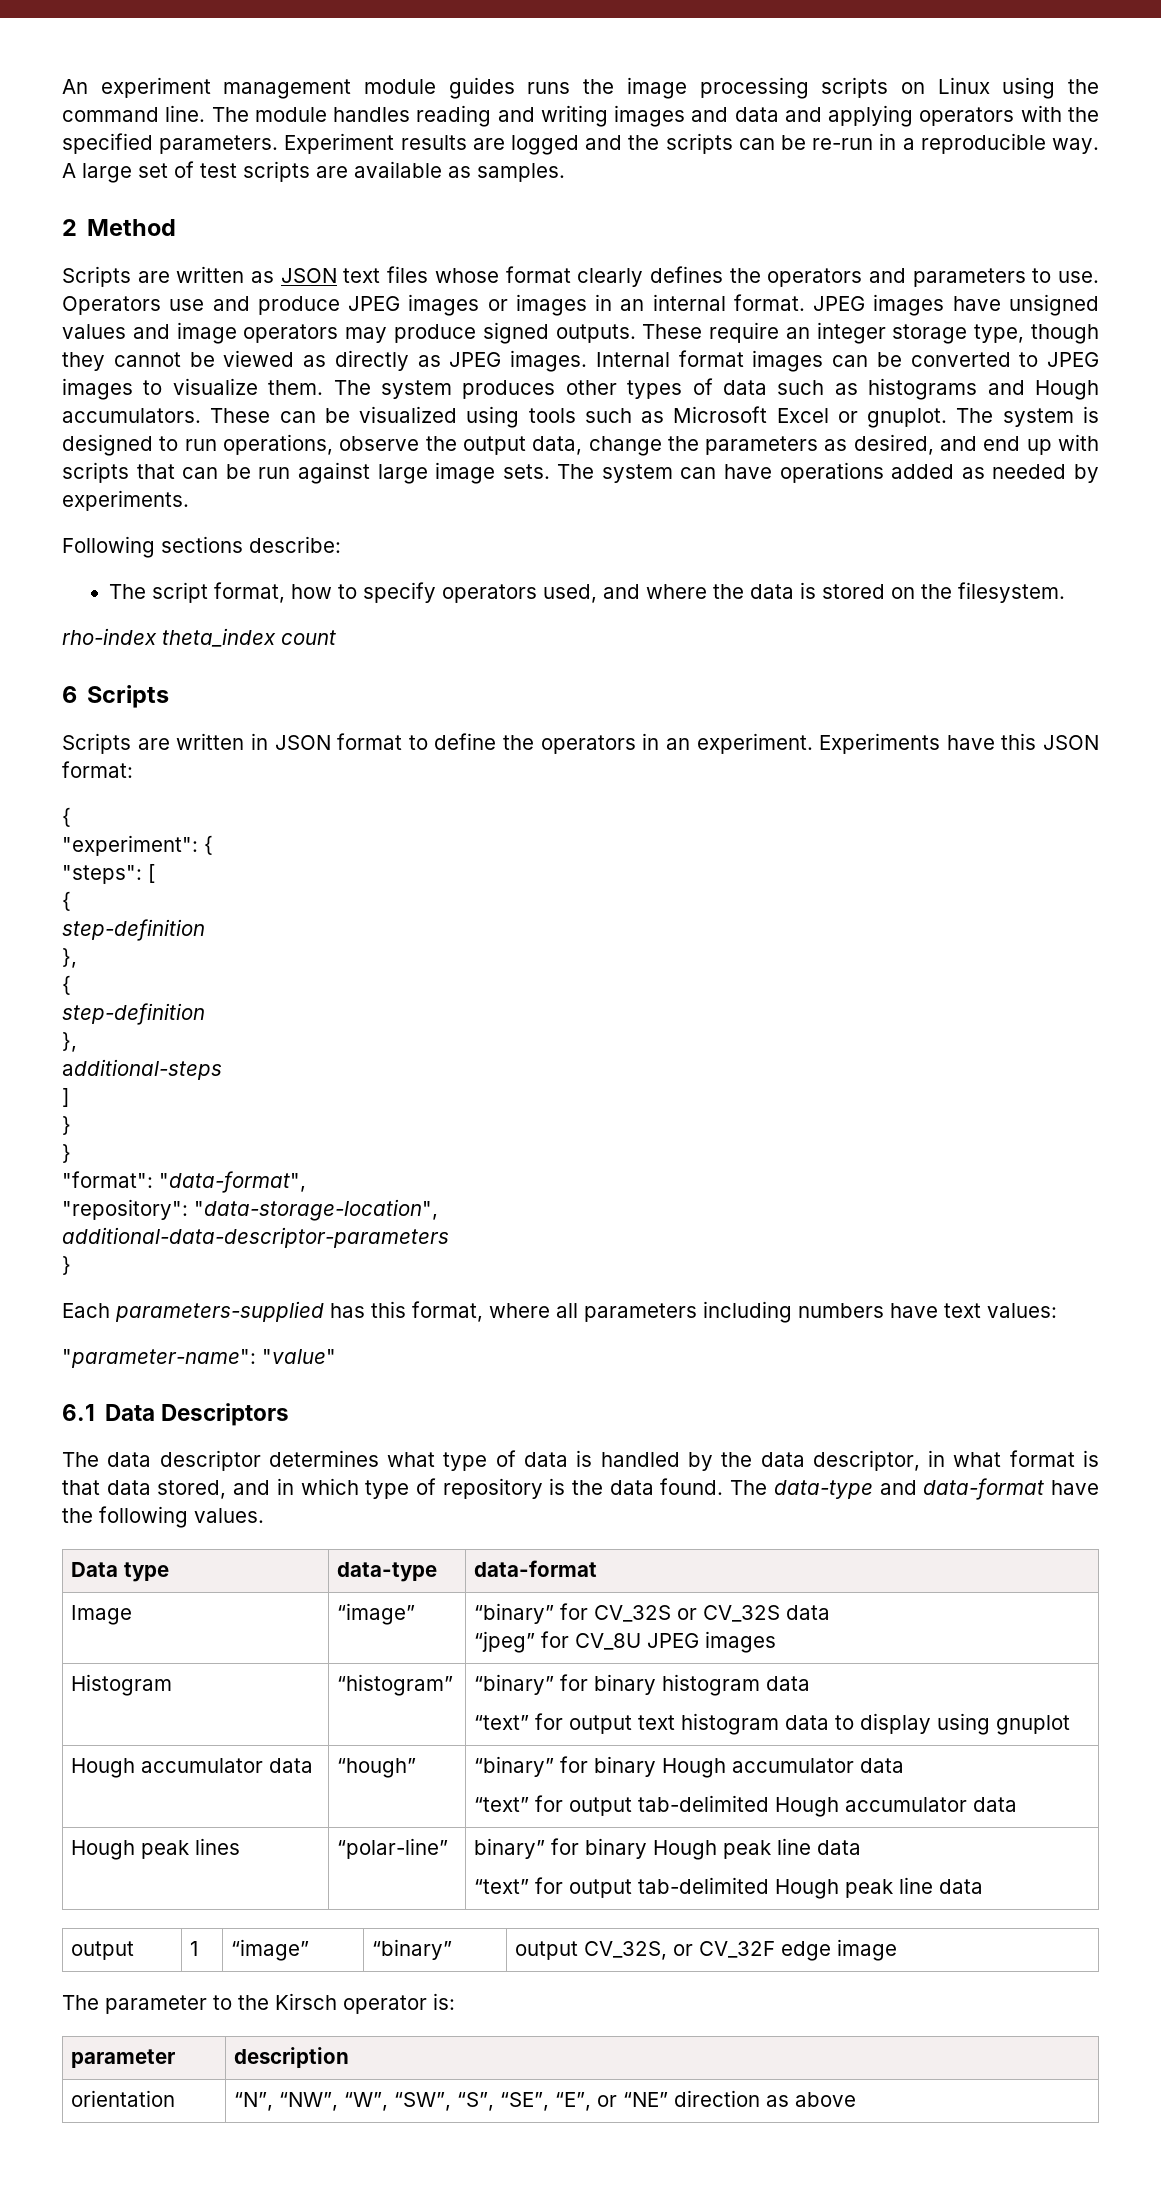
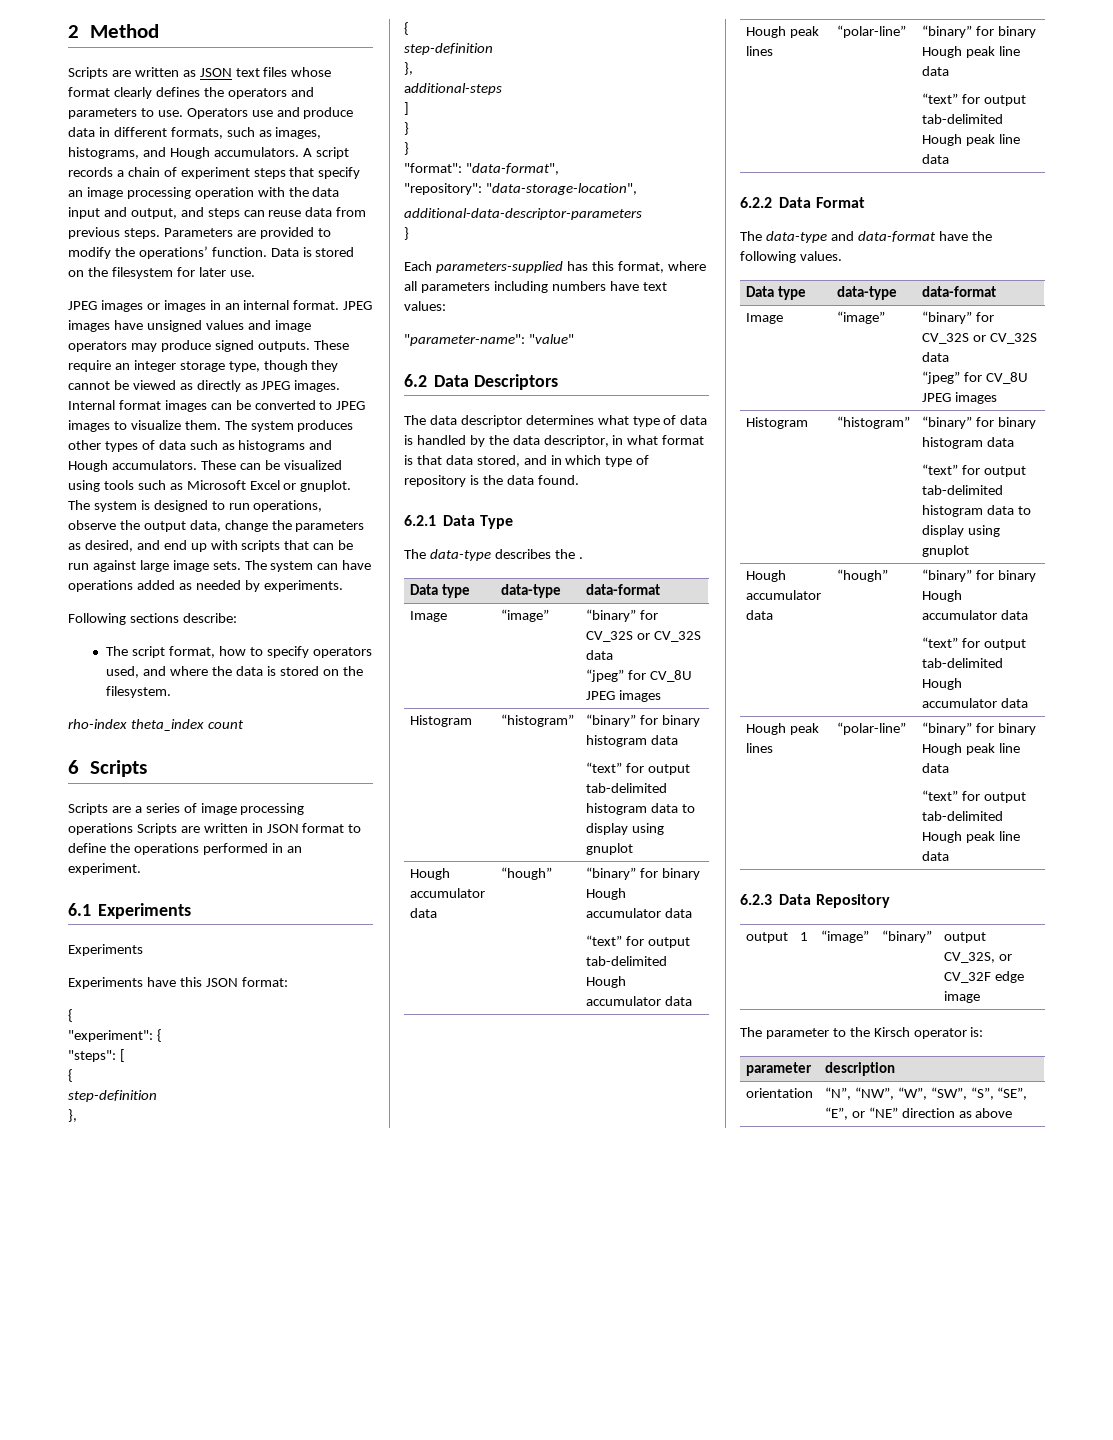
- An experiment management module guides runs the image processing scripts on Linux using the command line. The module handles reading and writing images and data and applying operators with the specified parameters. Experiment results are logged and the scripts can be re-run in a reproducible way. A large set of test scripts are available as samples.
- Operators use and produce JPEG images or images in an internal format.
+ Operators use and produce data in different formats, such as images, histograms, and Hough accumulators. A script records a chain of experiment steps that specify an image processing operation with the data input and output, and steps can reuse data from previous steps. Parameters are provided to modify the operations’ function. Data is stored on the filesystem for later use.
+ JPEG images or images in an internal format.
- Scripts are written in JSON format to define the operators in an experiment. Experiments have this JSON format:
+ Scripts are a series of image processing operations Scripts are written in JSON format to define the operations performed in an experiment.
+ 6.1 Experiments
+ Experiments
+ Experiments have this JSON format:
- 6.1 Data Descriptors
+ 6.2 Data Descriptors
- The data descriptor determines what type of data is handled by the data descriptor, in what format is that data stored, and in which type of repository is the data found. The data-type and data-format have the following values.
+ The data descriptor determines what type of data is handled by the data descriptor, in what format is that data stored, and in which type of repository is the data found.
+ 6.2.1 Data Type
+ The data-type describes the .
+ Data type | data-type | data-format
+ Image | “image” | “binary” for CV_32S or CV_32S data
+ “jpeg” for CV_8U JPEG images
+ Histogram | “histogram” | “binary” for binary histogram data
+ “text” for output tab-delimited histogram data to display using gnuplot
+ Hough accumulator data | “hough” | “binary” for binary Hough accumulator data
+ “text” for output tab-delimited Hough accumulator data
+ Hough peak lines | “polar-line” | “binary” for binary Hough peak line data
+ “text” for output tab-delimited Hough peak line data
+ 6.2.2 Data Format
+ The data-type and data-format have the following values.
  Data type | data-type | data-format
  Image | “image” | “binary” for CV_32S or CV_32S data
  “jpeg” for CV_8U JPEG images
  Histogram | “histogram” | “binary” for binary histogram data
- “text” for output text histogram data to display using gnuplot
+ “text” for output tab-delimited histogram data to display using gnuplot
  Hough accumulator data | “hough” | “binary” for binary Hough accumulator data
  “text” for output tab-delimited Hough accumulator data
- Hough peak lines | “polar-line” | binary” for binary Hough peak line data
+ Hough peak lines | “polar-line” | “binary” for binary Hough peak line data
+ 6.2.3 Data Repository

